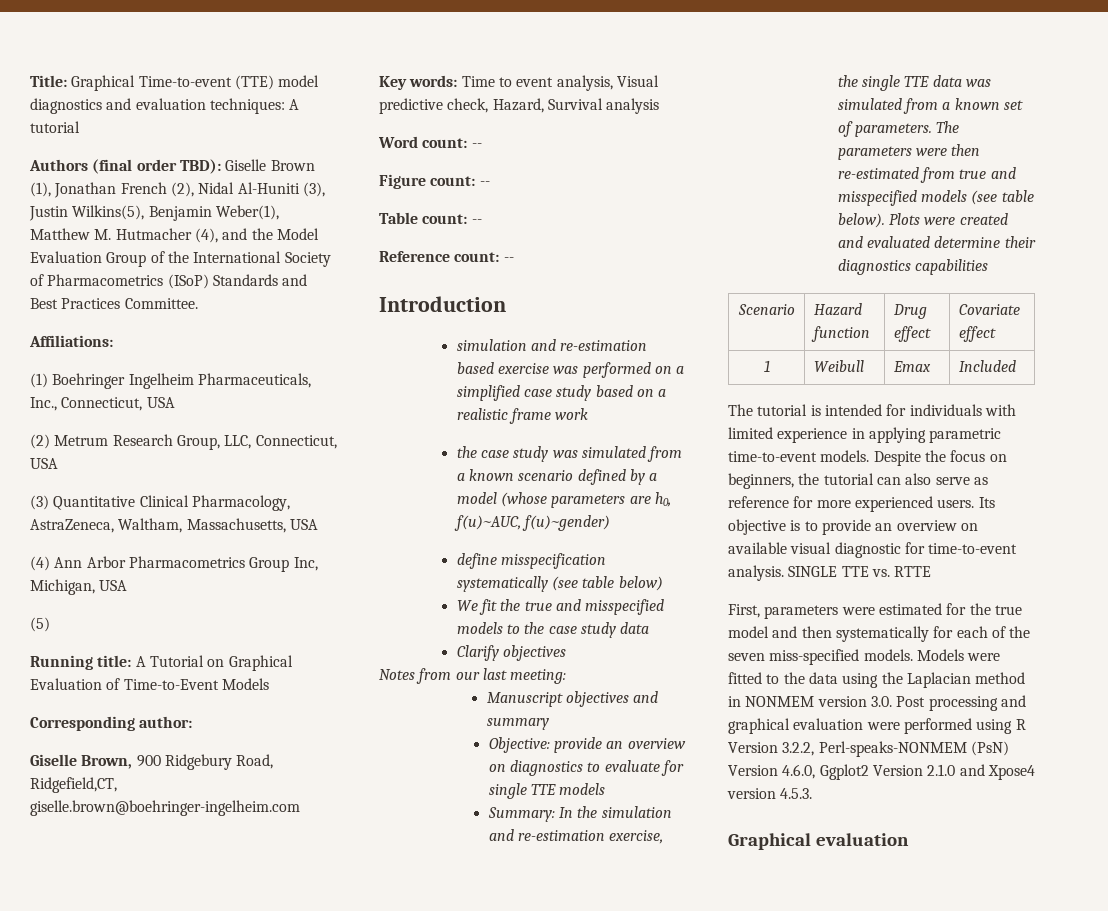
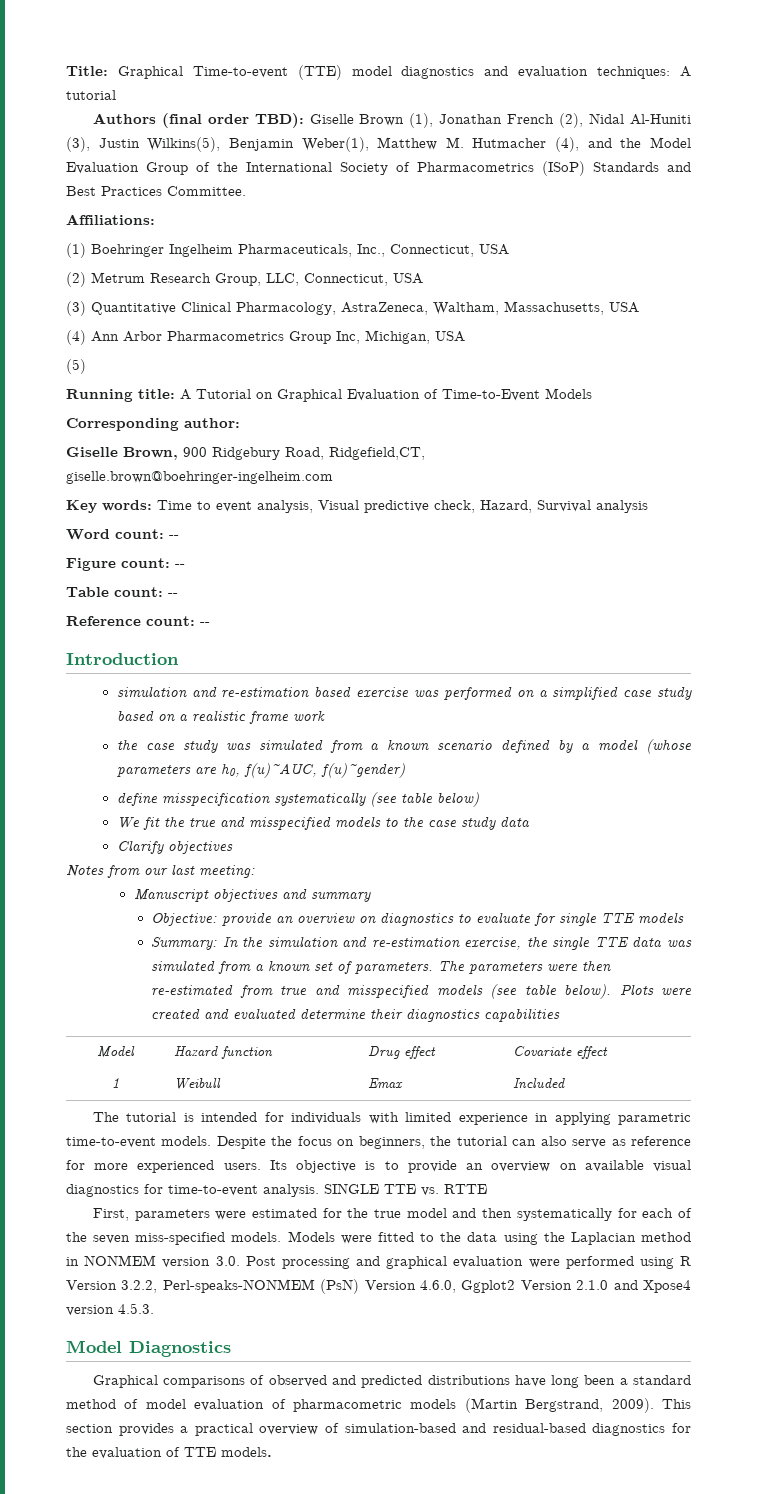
- Scenario | Hazard function | Drug effect | Covariate effect
+ Model | Hazard function | Drug effect | Covariate effect
- Its objective is to provide an overview on available visual diagnostic for time-to-event analysis.
+ Its objective is to provide an overview on available visual diagnostics for time-to-event analysis.
- Graphical evaluation
+ Model Diagnostics
+ Graphical comparisons of observed and predicted distributions have long been a standard method of model evaluation of pharmacometric models (Martin Bergstrand, 2009). This section provides a practical overview of simulation-based and residual-based diagnostics for the evaluation of TTE models.

